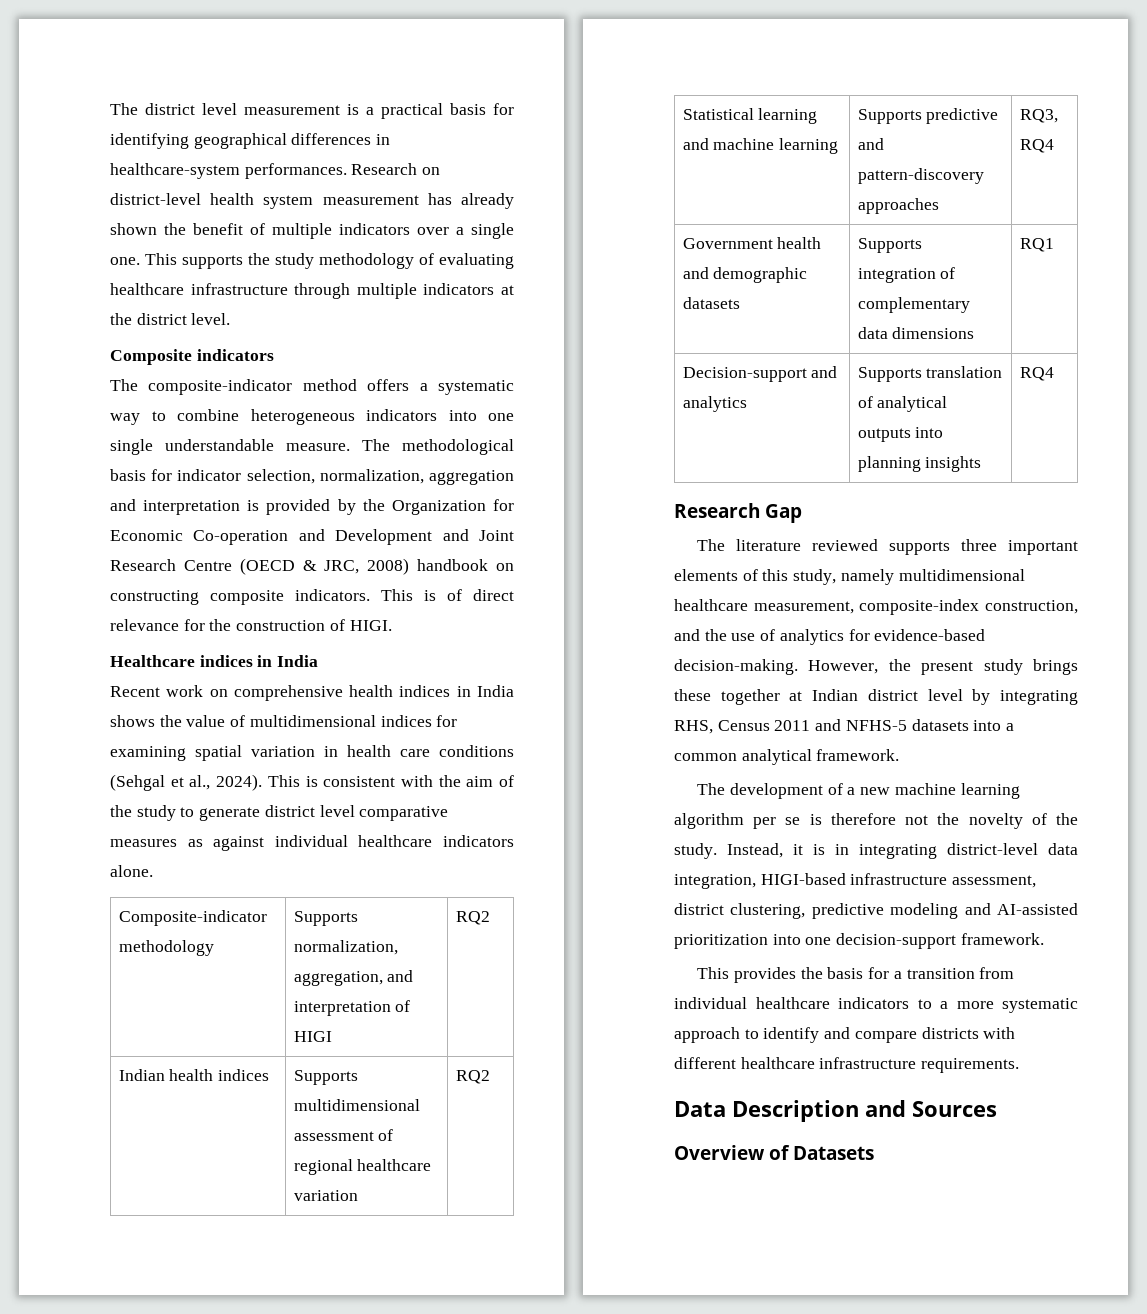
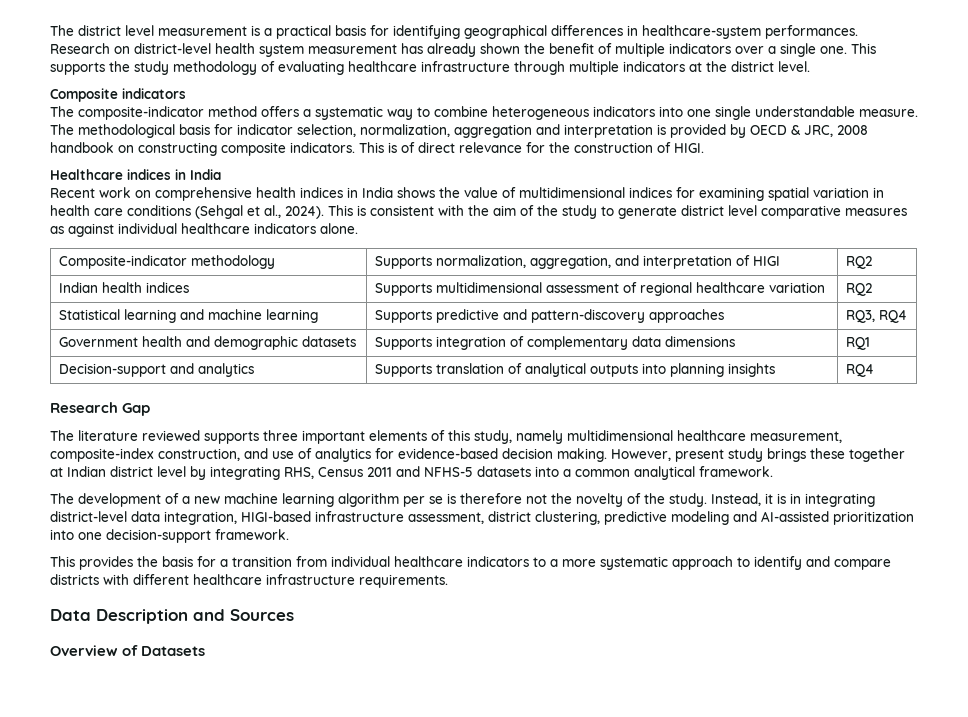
- The methodological basis for indicator selection, normalization, aggregation and interpretation is provided by the Organization for Economic Co-operation and Development and Joint Research Centre (OECD & JRC, 2008) handbook on constructing composite indicators.
+ The methodological basis for indicator selection, normalization, aggregation and interpretation is provided by OECD & JRC, 2008 handbook on constructing composite indicators.
- The literature reviewed supports three important elements of this study, namely multidimensional healthcare measurement, composite-index construction, and the use of analytics for evidence-based decision-making. However, the present study brings these together at Indian district level by integrating RHS, Census 2011 and NFHS-5 datasets into a common analytical framework.
+ The literature reviewed supports three important elements of this study, namely multidimensional healthcare measurement, composite-index construction, and use of analytics for evidence-based decision making. However, present study brings these together at Indian district level by integrating RHS, Census 2011 and NFHS-5 datasets into a common analytical framework.

